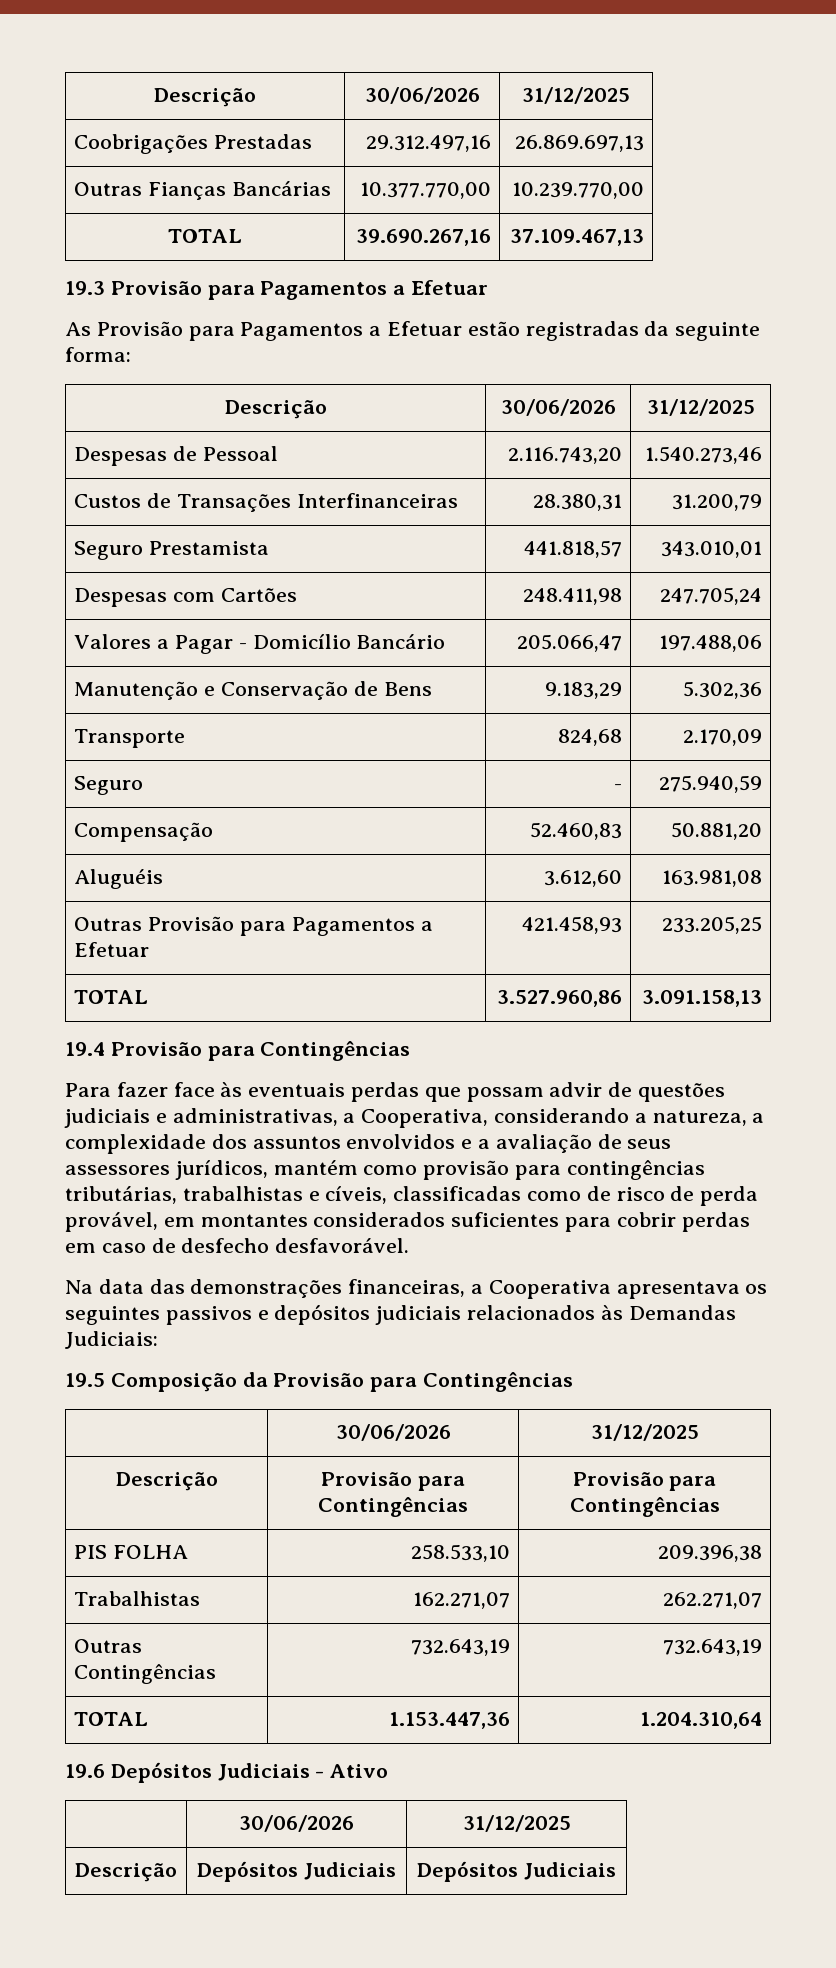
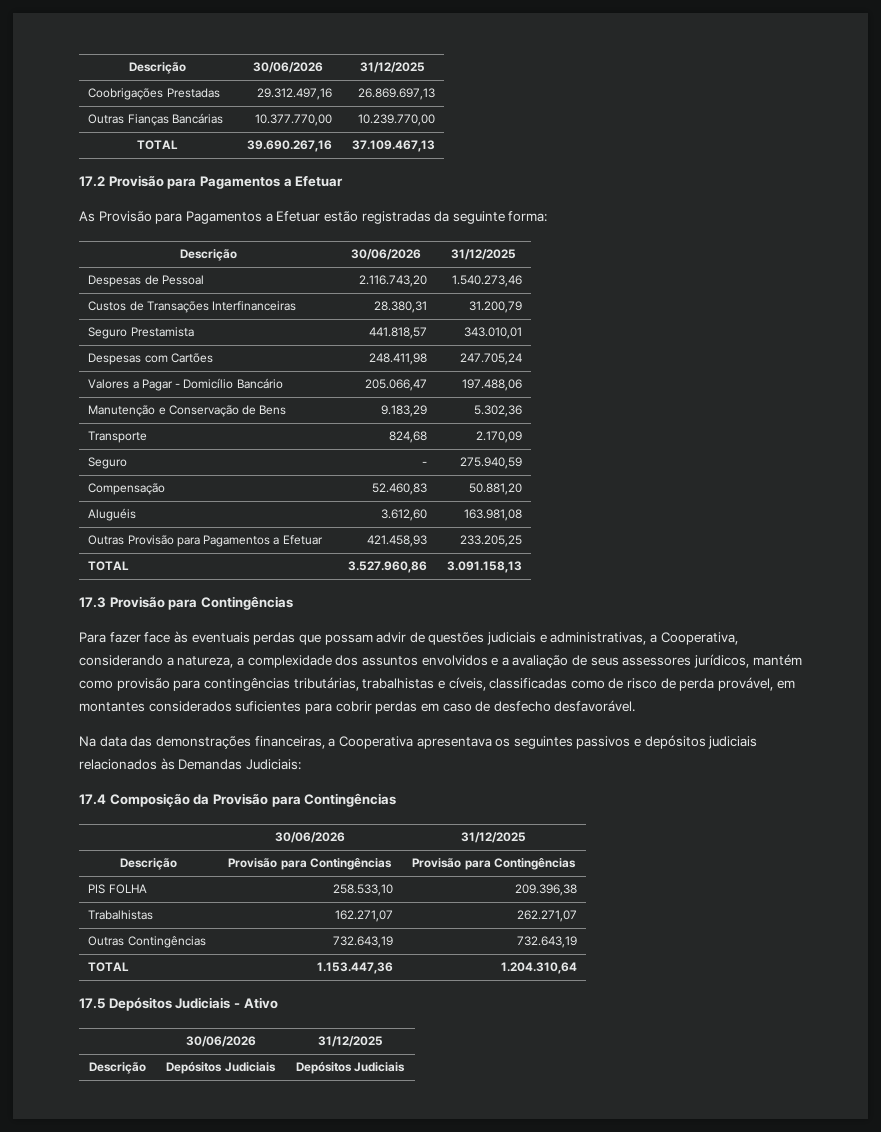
- 19.3 Provisão para Pagamentos a Efetuar
+ 17.2 Provisão para Pagamentos a Efetuar
- 19.4 Provisão para Contingências
+ 17.3 Provisão para Contingências
- 19.5 Composição da Provisão para Contingências
+ 17.4 Composição da Provisão para Contingências
- 19.6 Depósitos Judiciais - Ativo
+ 17.5 Depósitos Judiciais - Ativo

